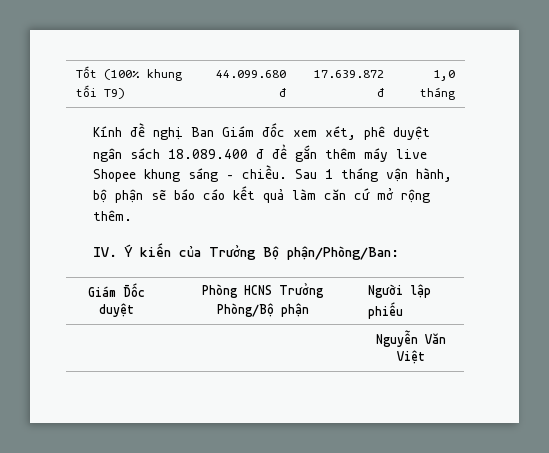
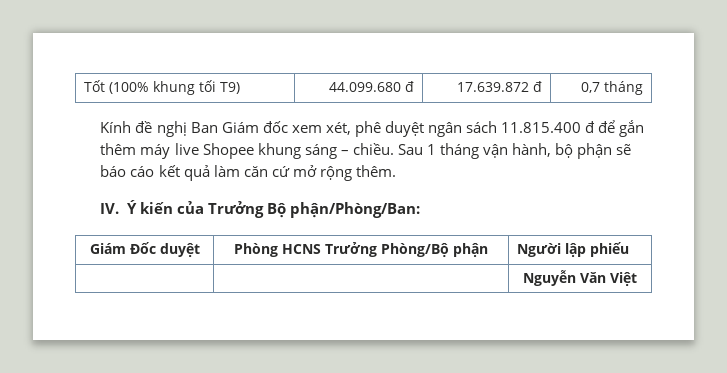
- Tốt (100% khung tối T9) | 44.099.680 đ | 17.639.872 đ | 1,0 tháng
+ Tốt (100% khung tối T9) | 44.099.680 đ | 17.639.872 đ | 0,7 tháng
- Kính đề nghị Ban Giám đốc xem xét, phê duyệt ngân sách 18.089.400 đ để gắn thêm máy live Shopee khung sáng – chiều.
+ Kính đề nghị Ban Giám đốc xem xét, phê duyệt ngân sách 11.815.400 đ để gắn thêm máy live Shopee khung sáng – chiều.

